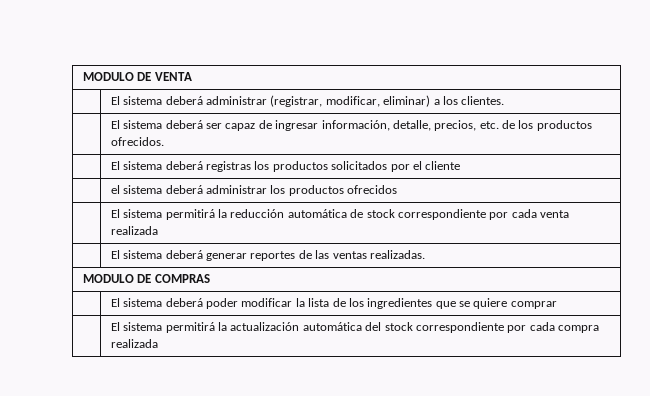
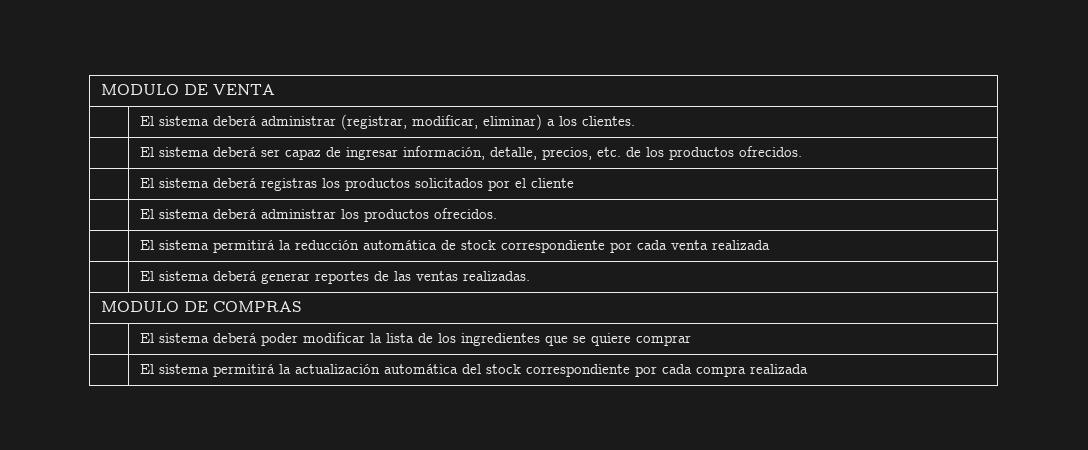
- | el sistema deberá administrar los productos ofrecidos
+ | El sistema deberá administrar los productos ofrecidos.

